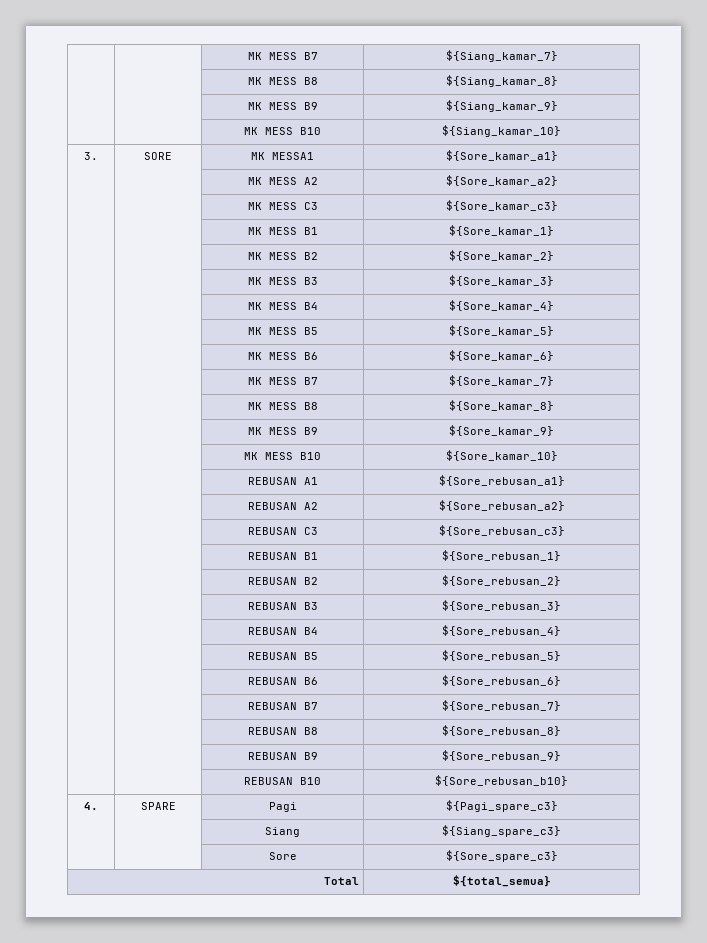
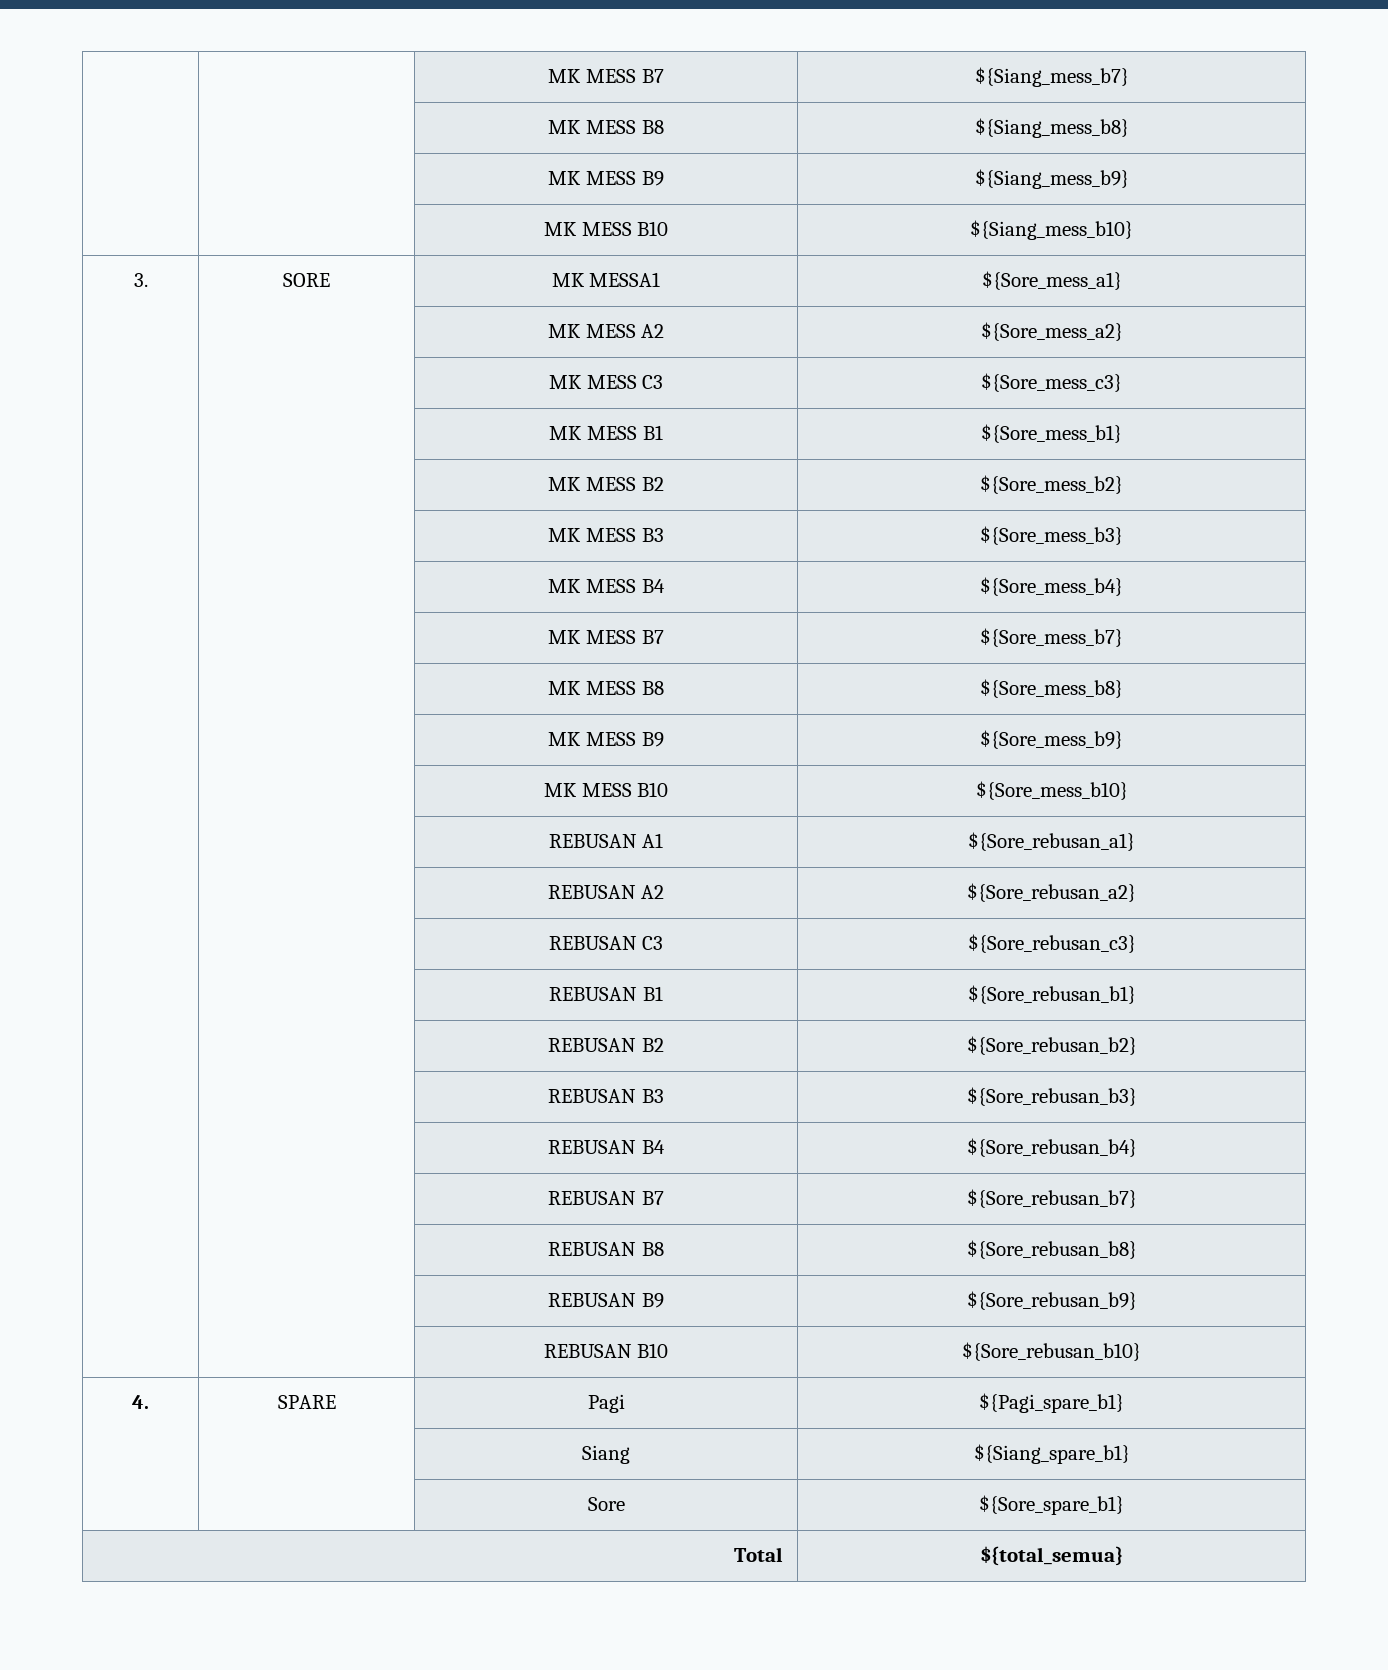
- | | MK MESS B7 | ${Siang_kamar_7}
- | | MK MESS B8 | ${Siang_kamar_8}
- | | MK MESS B9 | ${Siang_kamar_9}
- | | MK MESS B10 | ${Siang_kamar_10}
+ | | MK MESS B7 | ${Siang_mess_b7}
+ | | MK MESS B8 | ${Siang_mess_b8}
+ | | MK MESS B9 | ${Siang_mess_b9}
+ | | MK MESS B10 | ${Siang_mess_b10}
- 3. | SORE | MK MESSA1 | ${Sore_kamar_a1}
+ 3. | SORE | MK MESSA1 | ${Sore_mess_a1}
- | | MK MESS A2 | ${Sore_kamar_a2}
+ | | MK MESS A2 | ${Sore_mess_a2}
- | | MK MESS C3 | ${Sore_kamar_c3}
+ | | MK MESS C3 | ${Sore_mess_c3}
- | | MK MESS B1 | ${Sore_kamar_1}
+ | | MK MESS B1 | ${Sore_mess_b1}
- | | MK MESS B2 | ${Sore_kamar_2}
+ | | MK MESS B2 | ${Sore_mess_b2}
- | | MK MESS B3 | ${Sore_kamar_3}
+ | | MK MESS B3 | ${Sore_mess_b3}
- | | MK MESS B4 | ${Sore_kamar_4}
- | | MK MESS B5 | ${Sore_kamar_5}
- | | MK MESS B6 | ${Sore_kamar_6}
- | | MK MESS B7 | ${Sore_kamar_7}
- | | MK MESS B8 | ${Sore_kamar_8}
- | | MK MESS B9 | ${Sore_kamar_9}
- | | MK MESS B10 | ${Sore_kamar_10}
+ | | MK MESS B4 | ${Sore_mess_b4}
+ | | MK MESS B7 | ${Sore_mess_b7}
+ | | MK MESS B8 | ${Sore_mess_b8}
+ | | MK MESS B9 | ${Sore_mess_b9}
+ | | MK MESS B10 | ${Sore_mess_b10}
- | | REBUSAN B1 | ${Sore_rebusan_1}
+ | | REBUSAN B1 | ${Sore_rebusan_b1}
- | | REBUSAN B2 | ${Sore_rebusan_2}
+ | | REBUSAN B2 | ${Sore_rebusan_b2}
- | | REBUSAN B3 | ${Sore_rebusan_3}
+ | | REBUSAN B3 | ${Sore_rebusan_b3}
- | | REBUSAN B4 | ${Sore_rebusan_4}
- | | REBUSAN B5 | ${Sore_rebusan_5}
- | | REBUSAN B6 | ${Sore_rebusan_6}
+ | | REBUSAN B4 | ${Sore_rebusan_b4}
- | | REBUSAN B7 | ${Sore_rebusan_7}
+ | | REBUSAN B7 | ${Sore_rebusan_b7}
- | | REBUSAN B8 | ${Sore_rebusan_8}
+ | | REBUSAN B8 | ${Sore_rebusan_b8}
- | | REBUSAN B9 | ${Sore_rebusan_9}
+ | | REBUSAN B9 | ${Sore_rebusan_b9}
- 4. | SPARE | Pagi | ${Pagi_spare_c3}
+ 4. | SPARE | Pagi | ${Pagi_spare_b1}
- | | Siang | ${Siang_spare_c3}
+ | | Siang | ${Siang_spare_b1}
- | | Sore | ${Sore_spare_c3}
+ | | Sore | ${Sore_spare_b1}

